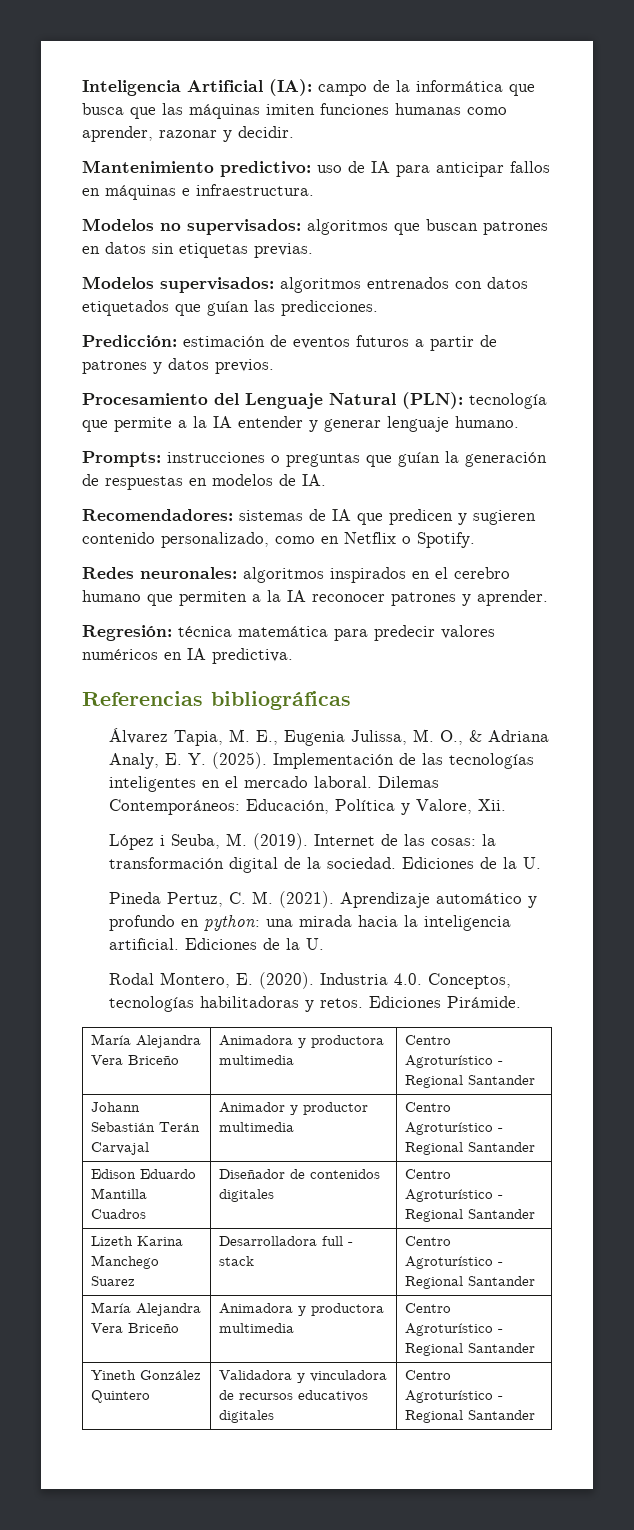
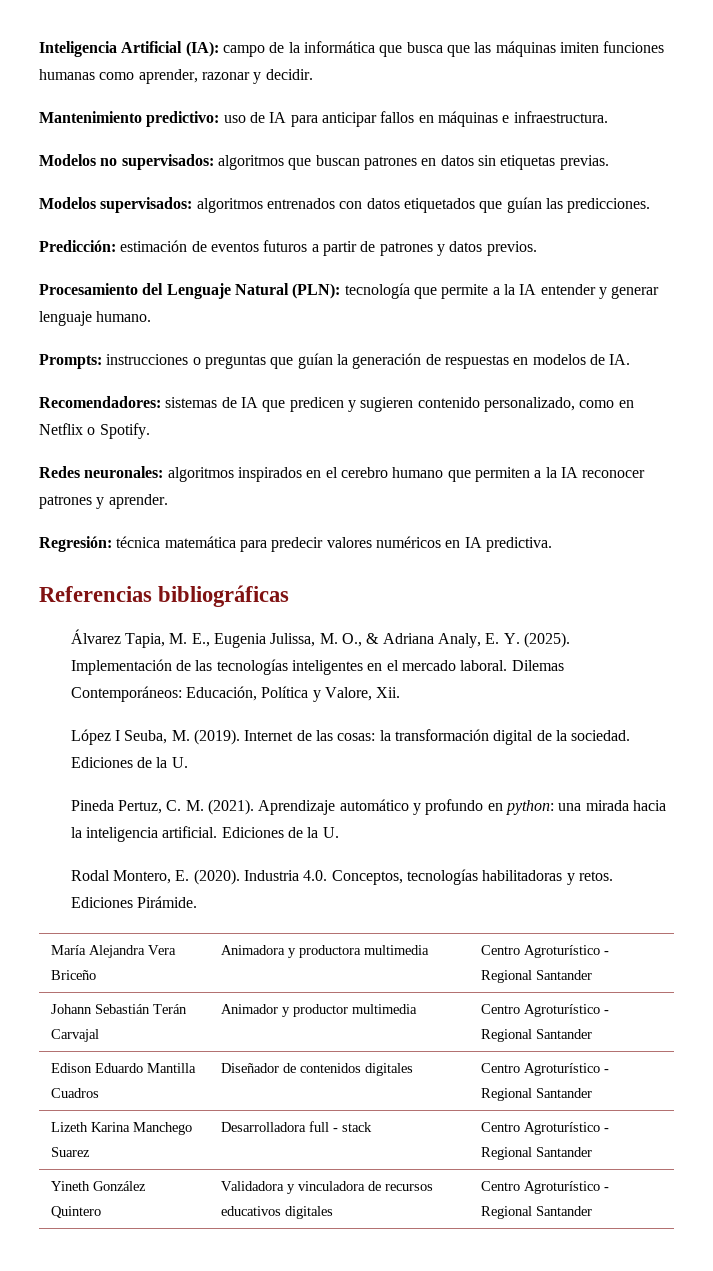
- López i Seuba, M. (2019).
+ López I Seuba, M. (2019).
  Lizeth Karina Manchego Suarez | Desarrolladora full - stack | Centro Agroturístico - Regional Santander
- María Alejandra Vera Briceño | Animadora y productora multimedia | Centro Agroturístico - Regional Santander

